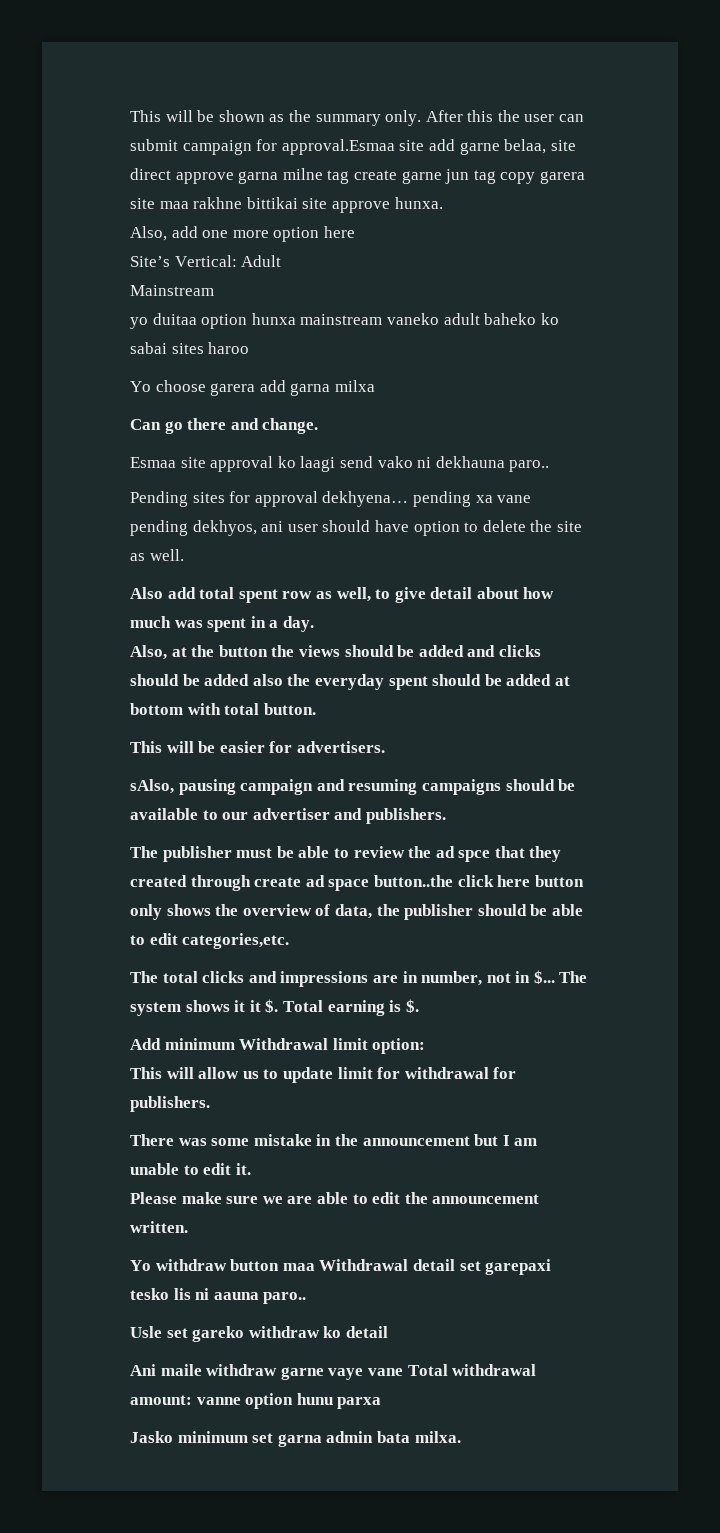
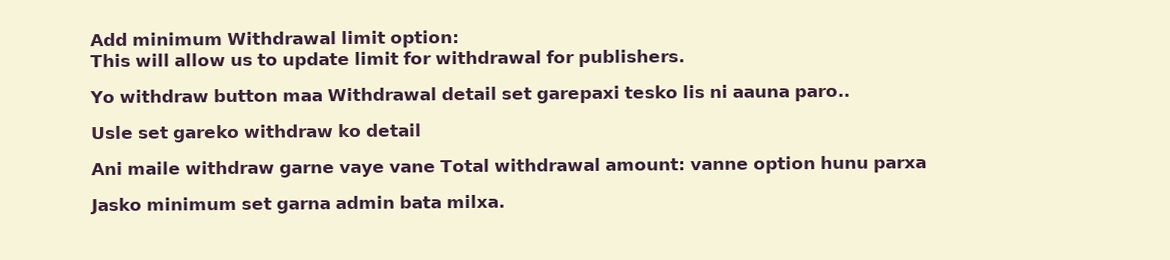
- This will be shown as the summary only. After this the user can submit campaign for approval.Esmaa site add garne belaa, site direct approve garna milne tag create garne jun tag copy garera site maa rakhne bittikai site approve hunxa.
- Also, add one more option here
- Site’s Vertical: Adult
- Mainstream
- yo duitaa option hunxa mainstream vaneko adult baheko ko sabai sites haroo
- Yo choose garera add garna milxa
- Can go there and change.
- Esmaa site approval ko laagi send vako ni dekhauna paro..
- Pending sites for approval dekhyena… pending xa vane pending dekhyos, ani user should have option to delete the site as well.
- Also add total spent row as well, to give detail about how much was spent in a day.
- Also, at the button the views should be added and clicks should be added also the everyday spent should be added at bottom with total button.
- This will be easier for advertisers.
- sAlso, pausing campaign and resuming campaigns should be available to our advertiser and publishers.
- The publisher must be able to review the ad spce that they created through create ad space button..the click here button only shows the overview of data, the publisher should be able to edit categories,etc.
- The total clicks and impressions are in number, not in $... The system shows it it $. Total earning is $.
- There was some mistake in the announcement but I am unable to edit it.
- Please make sure we are able to edit the announcement written.

